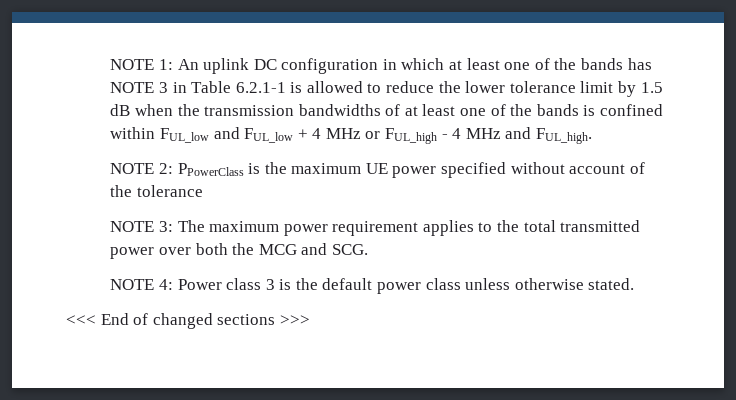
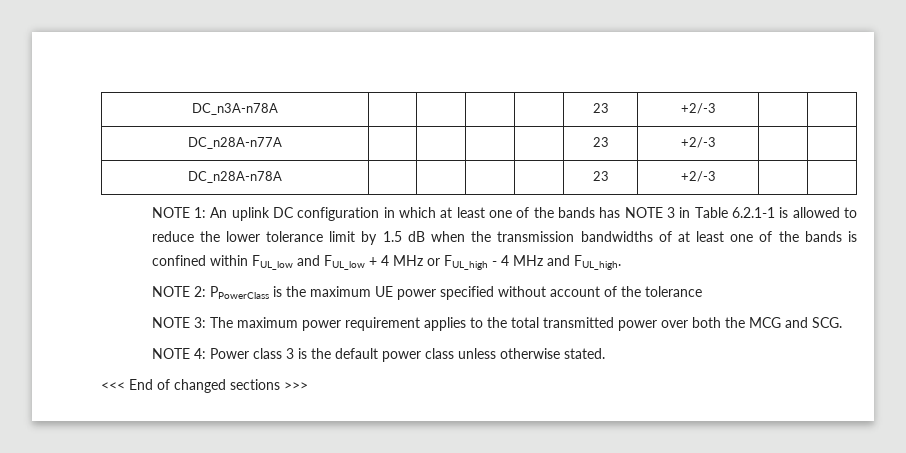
+ DC_n3A-n78A | | | | | 23 | +2/-3 | |
+ DC_n28A-n77A | | | | | 23 | +2/-3 | |
+ DC_n28A-n78A | | | | | 23 | +2/-3 | |

